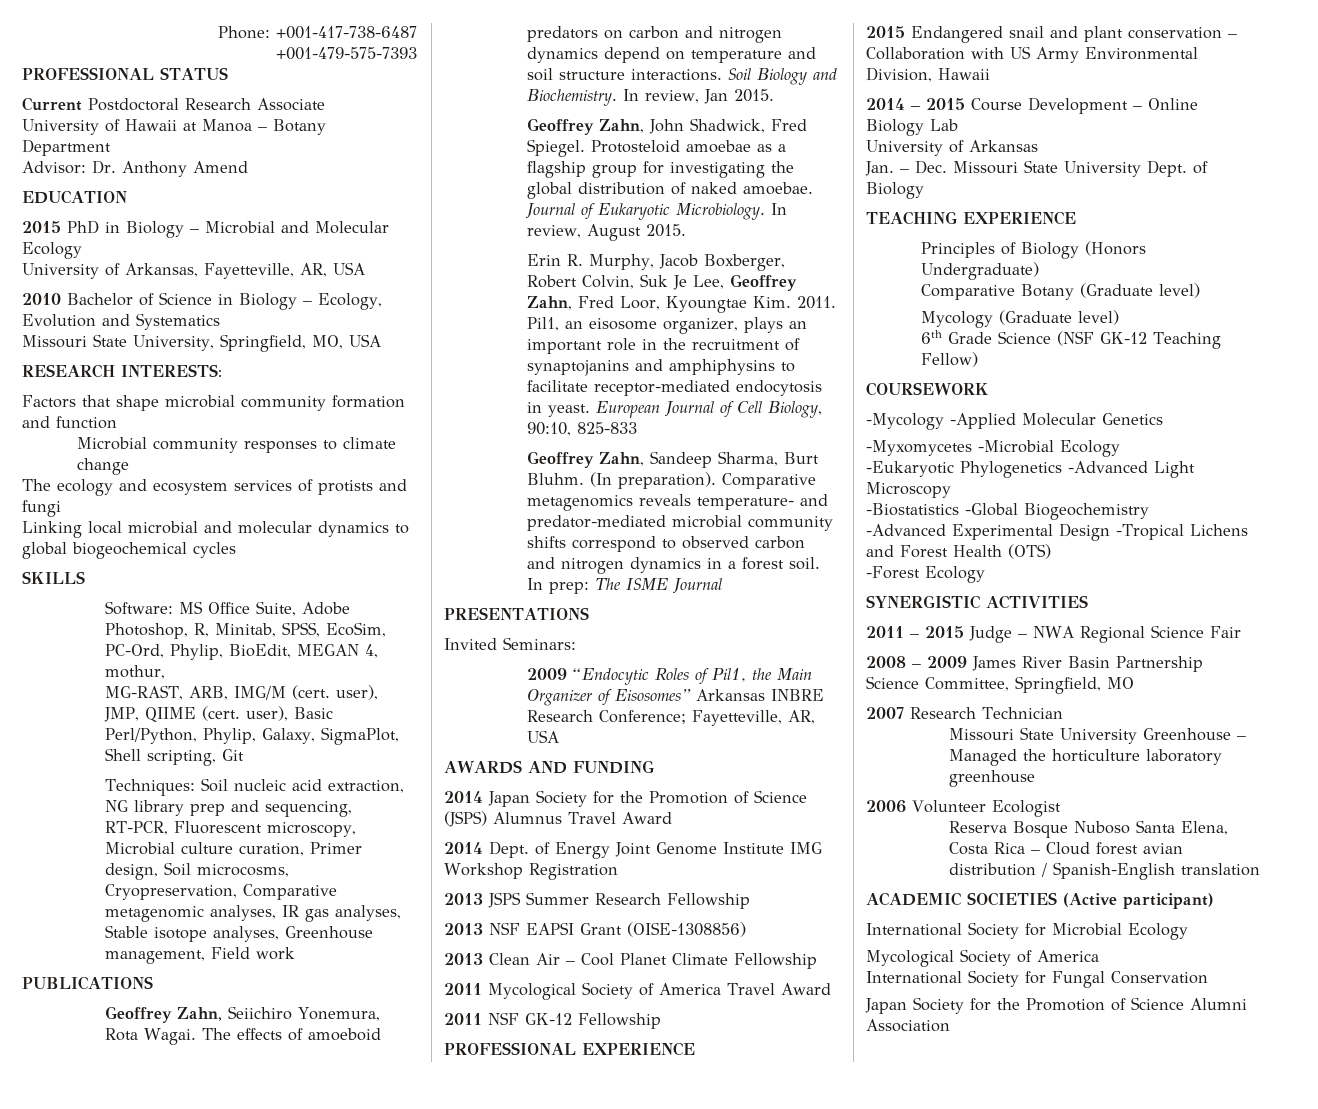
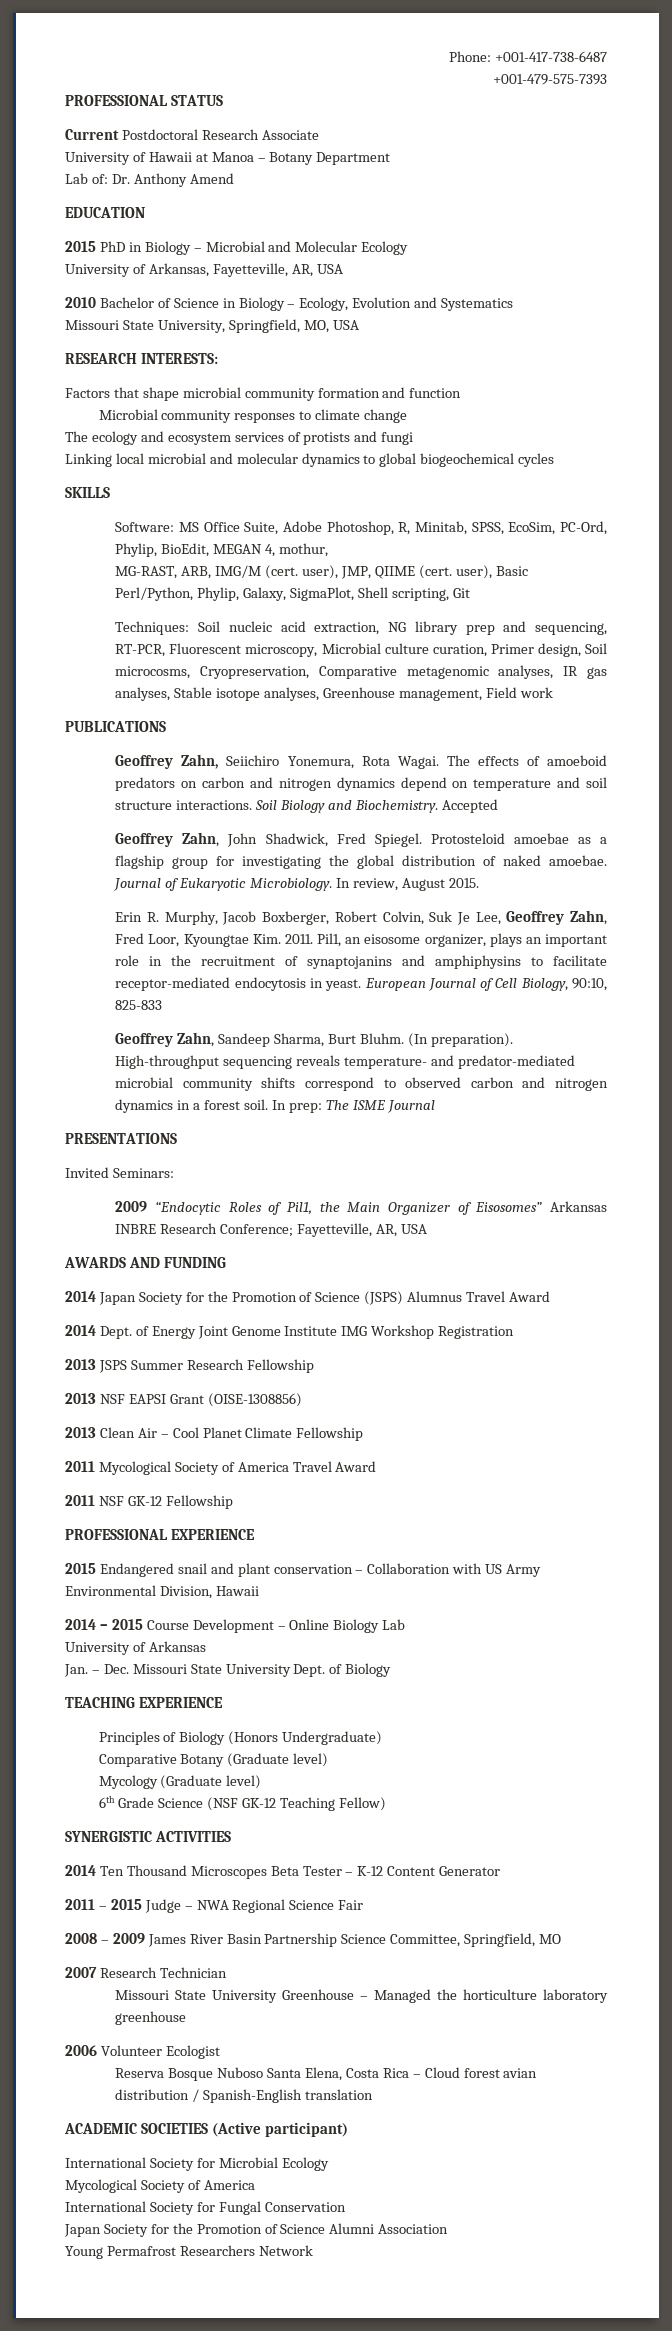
- Advisor: Dr. Anthony Amend
+ Lab of: Dr. Anthony Amend
- In review, Jan 2015.
+ Accepted
- Comparative metagenomics reveals temperature- and predator-mediated microbial community shifts correspond to observed carbon and nitrogen dynamics in a forest soil.
+ High-throughput sequencing reveals temperature- and predator-mediated microbial community shifts correspond to observed carbon and nitrogen dynamics in a forest soil.
- COURSEWORK
- -Mycology -Applied Molecular Genetics
- -Myxomycetes -Microbial Ecology
- -Eukaryotic Phylogenetics -Advanced Light Microscopy
- -Biostatistics -Global Biogeochemistry
- -Advanced Experimental Design -Tropical Lichens and Forest Health (OTS)
- -Forest Ecology
  SYNERGISTIC ACTIVITIES
+ 2014 Ten Thousand Microscopes Beta Tester – K-12 Content Generator
+ Young Permafrost Researchers Network

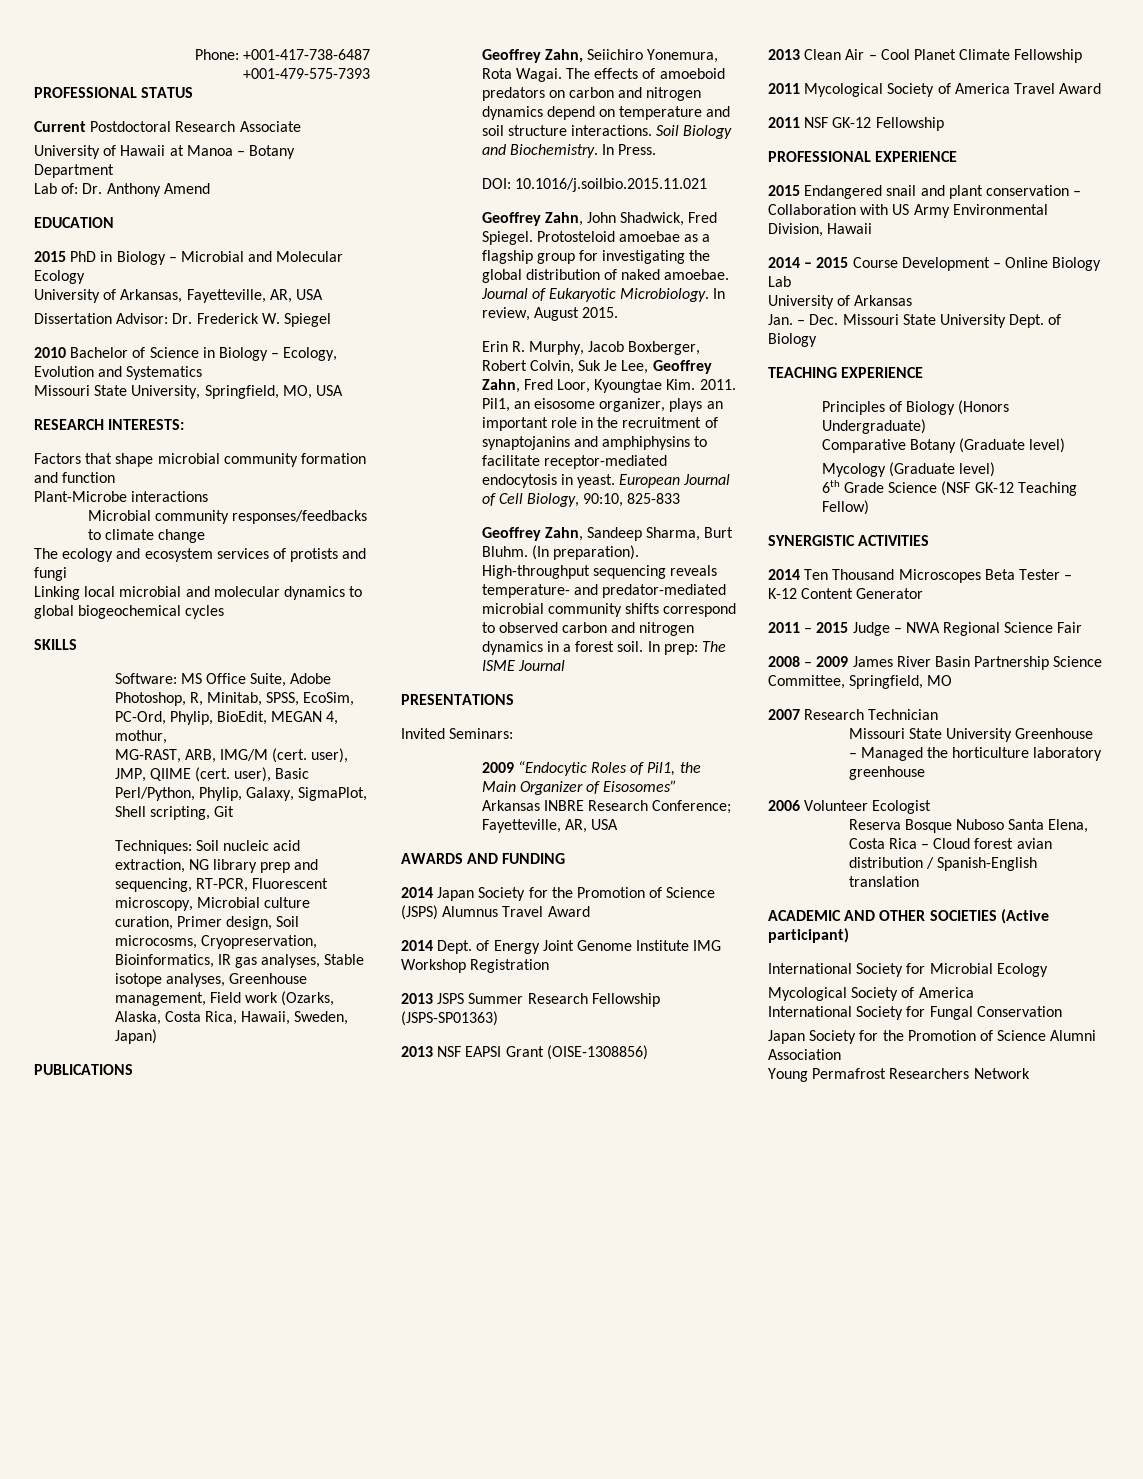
+ Dissertation Advisor: Dr. Frederick W. Spiegel
+ Plant-Microbe interactions
- Microbial community responses to climate change
+ Microbial community responses/feedbacks to climate change
- Techniques: Soil nucleic acid extraction, NG library prep and sequencing, RT-PCR, Fluorescent microscopy, Microbial culture curation, Primer design, Soil microcosms, Cryopreservation, Comparative metagenomic analyses, IR gas analyses, Stable isotope analyses, Greenhouse management, Field work
+ Techniques: Soil nucleic acid extraction, NG library prep and sequencing, RT-PCR, Fluorescent microscopy, Microbial culture curation, Primer design, Soil microcosms, Cryopreservation, Bioinformatics, IR gas analyses, Stable isotope analyses, Greenhouse management, Field work (Ozarks, Alaska, Costa Rica, Hawaii, Sweden, Japan)
- Accepted
+ In Press.
+ DOI: 10.1016/j.soilbio.2015.11.021
- 2013 JSPS Summer Research Fellowship
+ 2013 JSPS Summer Research Fellowship (JSPS-SP01363)
- ACADEMIC SOCIETIES (Active participant)
+ ACADEMIC AND OTHER SOCIETIES (Active participant)

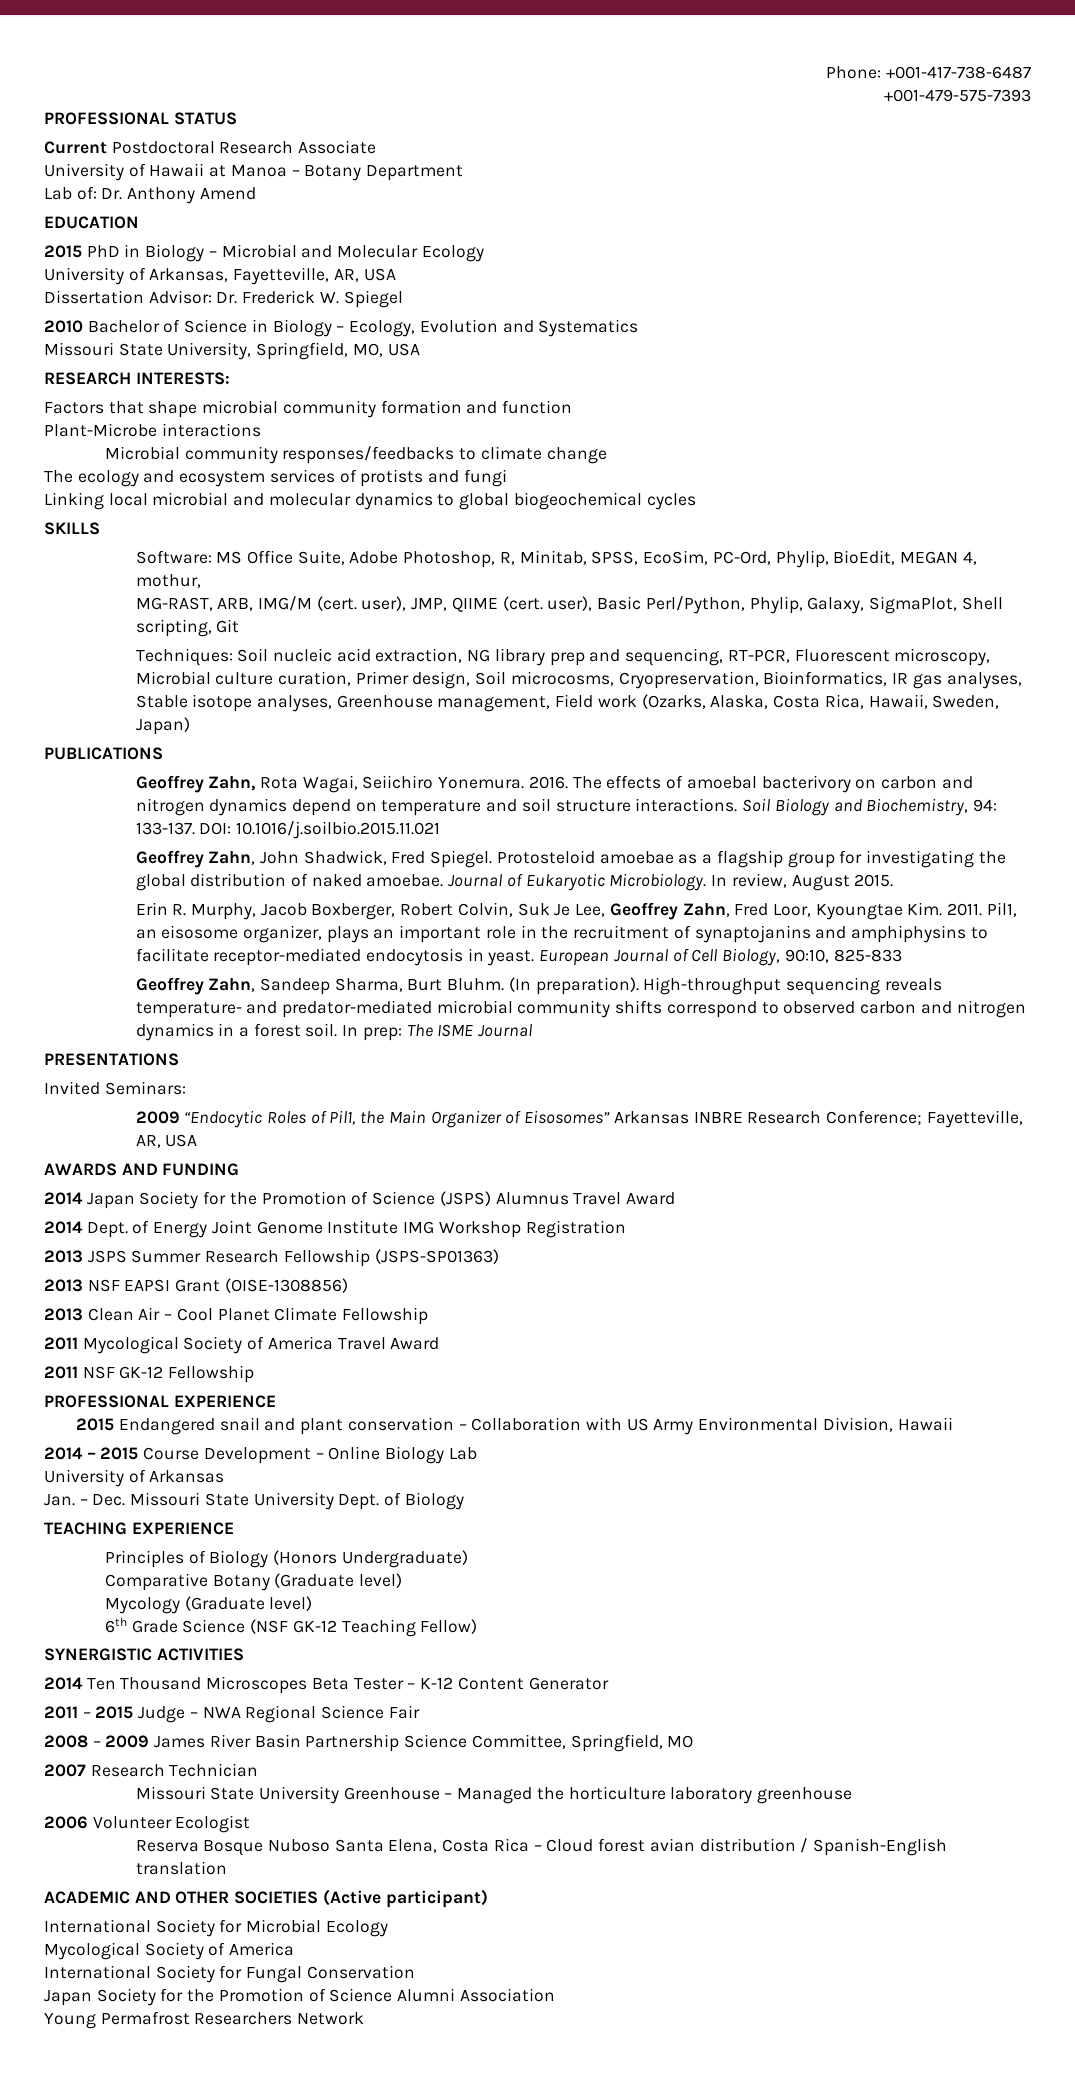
- Geoffrey Zahn, Seiichiro Yonemura, Rota Wagai.
+ Geoffrey Zahn, Rota Wagai, Seiichiro Yonemura. 2016.
- The effects of amoeboid predators on carbon and nitrogen dynamics depend on temperature and soil structure interactions.
+ The effects of amoebal bacterivory on carbon and nitrogen dynamics depend on temperature and soil structure interactions.
- Soil Biology and Biochemistry. In Press.
- DOI: 10.1016/j.soilbio.2015.11.021
+ Soil Biology and Biochemistry, 94: 133-137. DOI: 10.1016/j.soilbio.2015.11.021

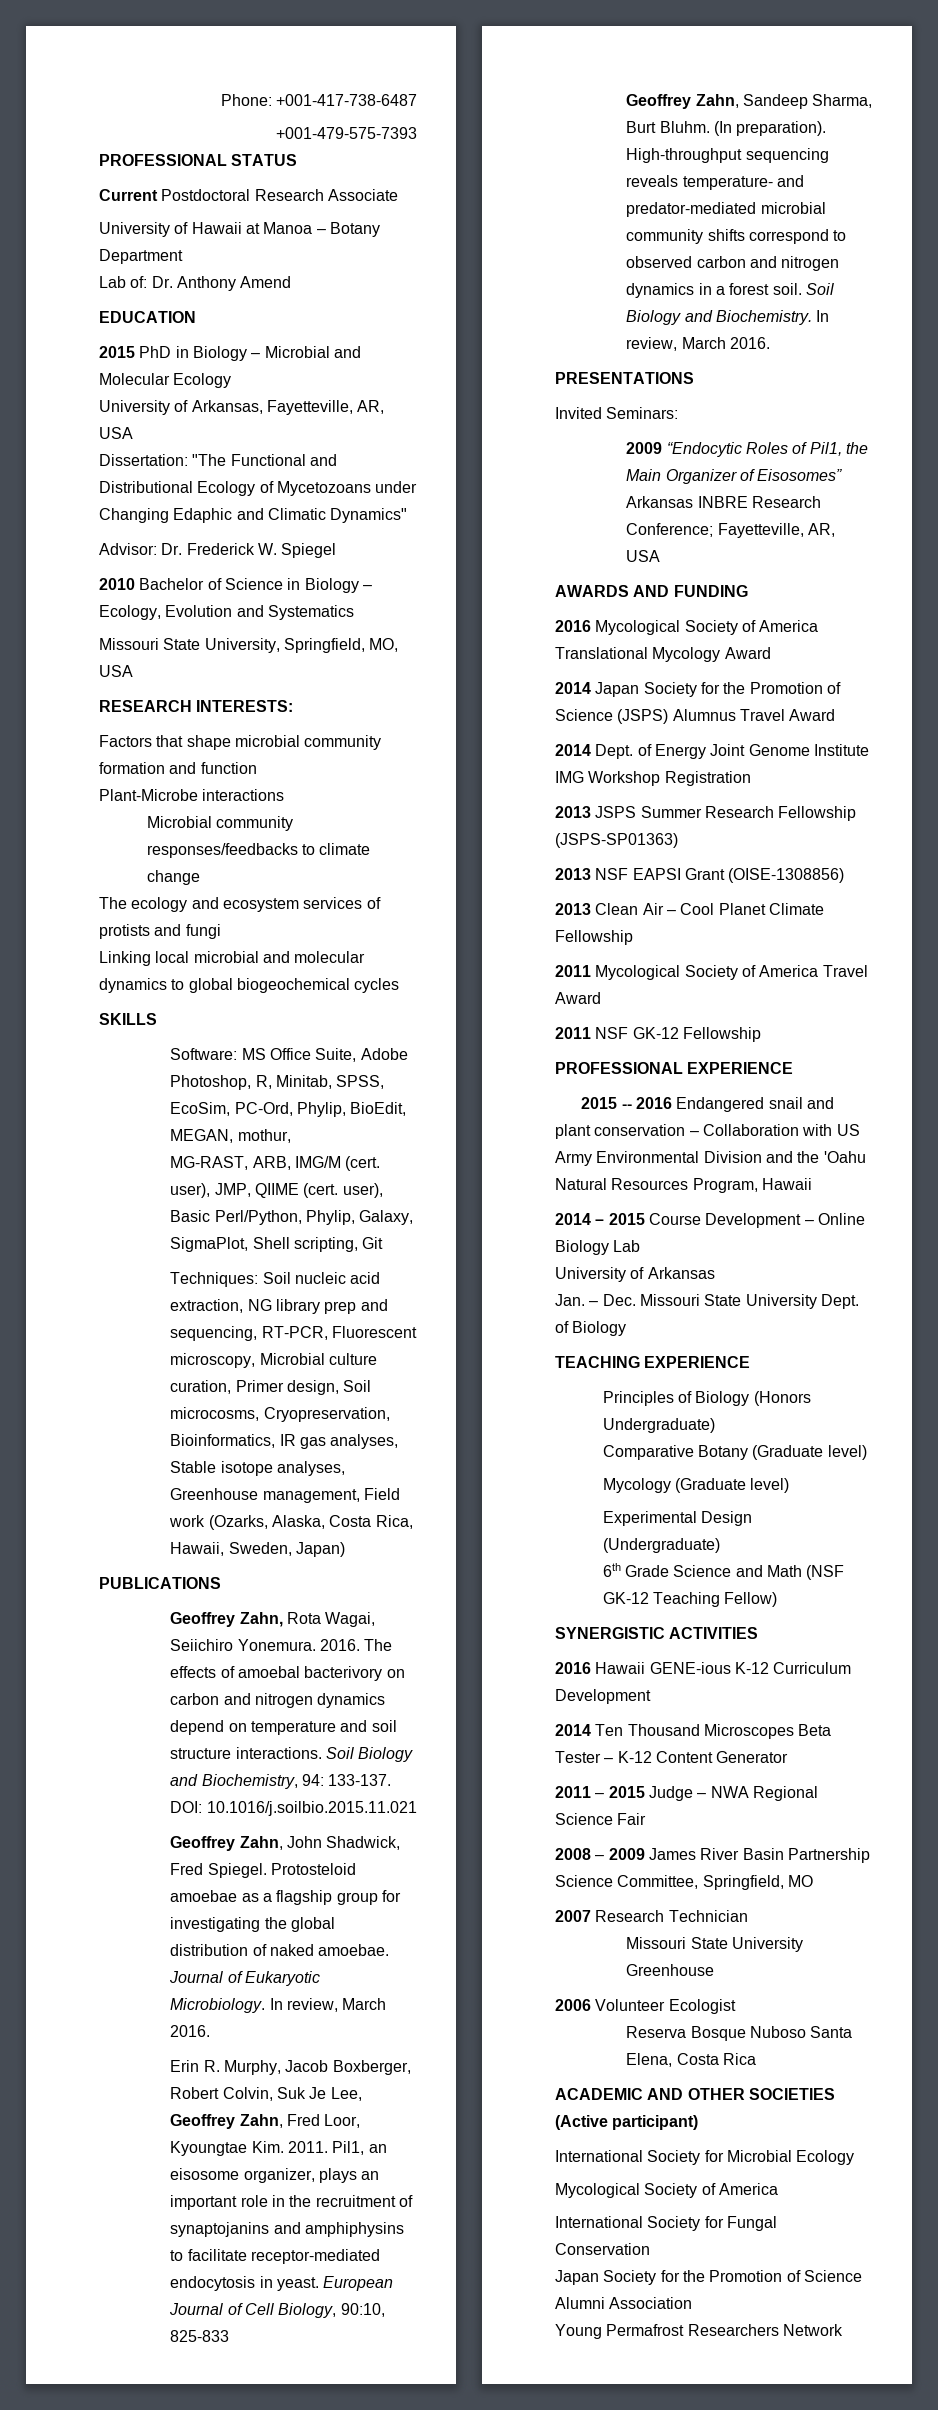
- Dissertation Advisor: Dr. Frederick W. Spiegel
+ Dissertation: "The Functional and Distributional Ecology of Mycetozoans under Changing Edaphic and Climatic Dynamics"
+ Advisor: Dr. Frederick W. Spiegel
- Software: MS Office Suite, Adobe Photoshop, R, Minitab, SPSS, EcoSim, PC-Ord, Phylip, BioEdit, MEGAN 4, mothur,
+ Software: MS Office Suite, Adobe Photoshop, R, Minitab, SPSS, EcoSim, PC-Ord, Phylip, BioEdit, MEGAN, mothur,
- Journal of Eukaryotic Microbiology. In review, August 2015.
+ Journal of Eukaryotic Microbiology. In review, March 2016.
- In prep: The ISME Journal
+ Soil Biology and Biochemistry. In review, March 2016.
+ 2016 Mycological Society of America Translational Mycology Award
- 2015 Endangered snail and plant conservation – Collaboration with US Army Environmental Division, Hawaii
+ 2015 -- 2016 Endangered snail and plant conservation – Collaboration with US Army Environmental Division and the 'Oahu Natural Resources Program, Hawaii
+ Experimental Design (Undergraduate)
- 6th Grade Science (NSF GK-12 Teaching Fellow)
+ 6th Grade Science and Math (NSF GK-12 Teaching Fellow)
+ 2016 Hawaii GENE-ious K-12 Curriculum Development
- Missouri State University Greenhouse – Managed the horticulture laboratory greenhouse
+ Missouri State University Greenhouse
- Reserva Bosque Nuboso Santa Elena, Costa Rica – Cloud forest avian distribution / Spanish-English translation
+ Reserva Bosque Nuboso Santa Elena, Costa Rica

